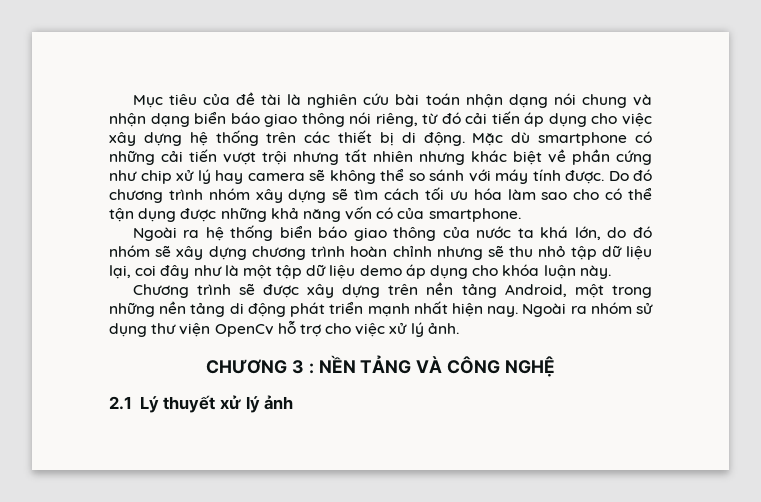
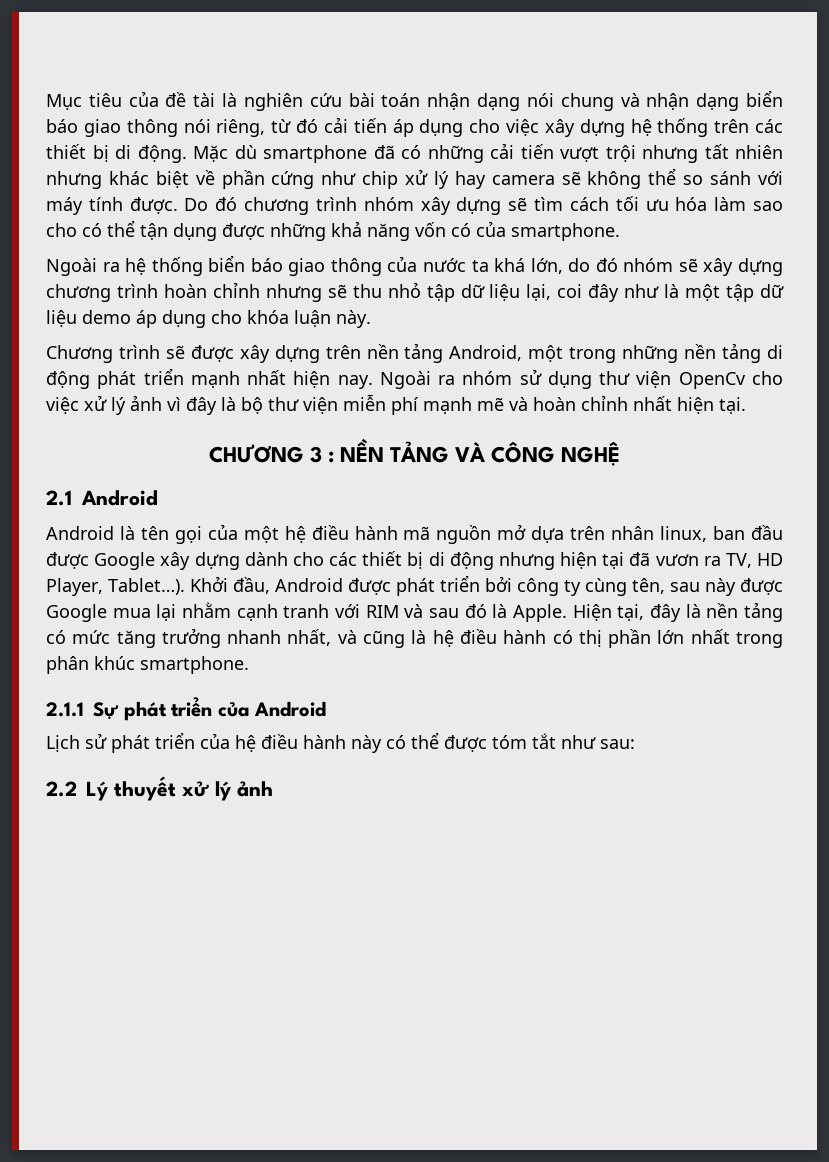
- Mặc dù smartphone có những cải tiến vượt trội nhưng tất nhiên nhưng khác biệt về phần cứng như chip xử lý hay camera sẽ không thể so sánh với máy tính được.
+ Mặc dù smartphone đã có những cải tiến vượt trội nhưng tất nhiên nhưng khác biệt về phần cứng như chip xử lý hay camera sẽ không thể so sánh với máy tính được.
- Ngoài ra nhóm sử dụng thư viện OpenCv hỗ trợ cho việc xử lý ảnh.
+ Ngoài ra nhóm sử dụng thư viện OpenCv cho việc xử lý ảnh vì đây là bộ thư viện miễn phí mạnh mẽ và hoàn chỉnh nhất hiện tại.
- 2.1 Lý thuyết xử lý ảnh
+ 2.1 Android
+ Android là tên gọi của một hệ điều hành mã nguồn mở dựa trên nhân linux, ban đầu được Google xây dựng dành cho các thiết bị di động nhưng hiện tại đã vươn ra TV, HD Player, Tablet…). Khởi đầu, Android được phát triển bởi công ty cùng tên, sau này được Google mua lại nhằm cạnh tranh với RIM và sau đó là Apple. Hiện tại, đây là nền tảng có mức tăng trưởng nhanh nhất, và cũng là hệ điều hành có thị phần lớn nhất trong phân khúc smartphone.
+ 2.1.1 Sự phát triển của Android
+ Lịch sử phát triển của hệ điều hành này có thể được tóm tắt như sau:
+ 2.2 Lý thuyết xử lý ảnh

